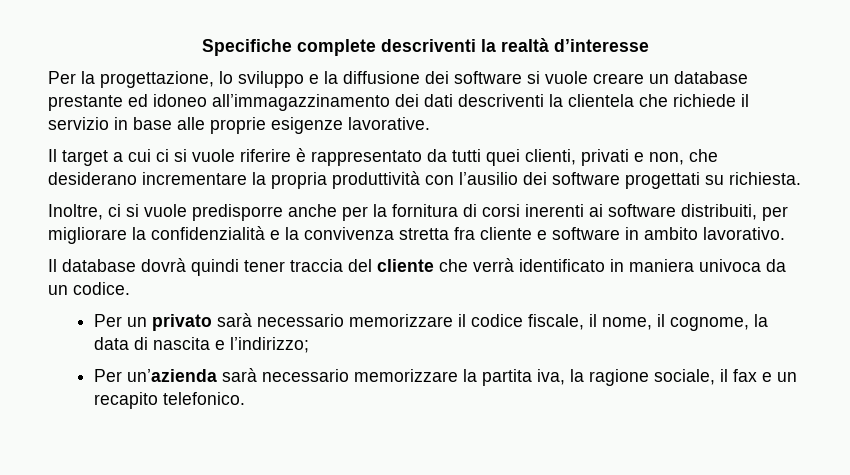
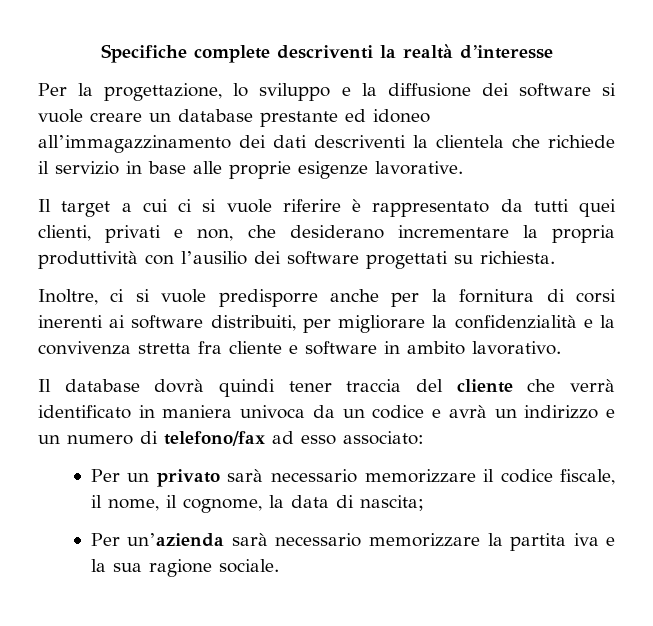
- Il database dovrà quindi tener traccia del cliente che verrà identificato in maniera univoca da un codice.
+ Il database dovrà quindi tener traccia del cliente che verrà identificato in maniera univoca da un codice e avrà un indirizzo e un numero di telefono/fax ad esso associato:
- Per un privato sarà necessario memorizzare il codice fiscale, il nome, il cognome, la data di nascita e l’indirizzo;
+ Per un privato sarà necessario memorizzare il codice fiscale, il nome, il cognome, la data di nascita;
- Per un’azienda sarà necessario memorizzare la partita iva, la ragione sociale, il fax e un recapito telefonico.
+ Per un’azienda sarà necessario memorizzare la partita iva e la sua ragione sociale.

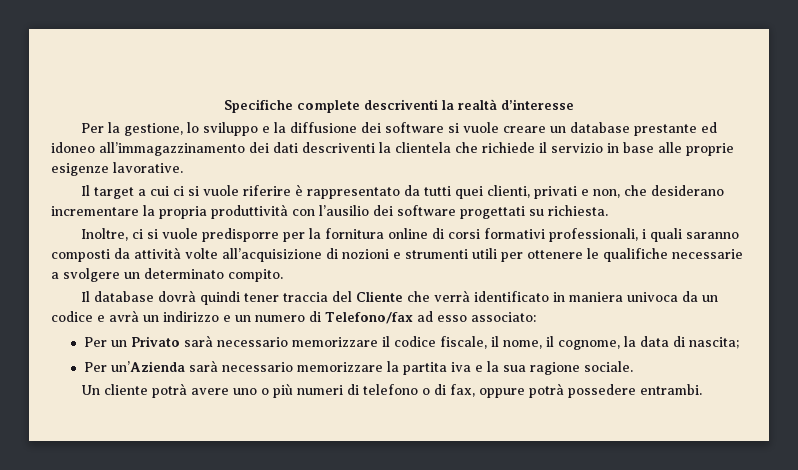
- Per la progettazione, lo sviluppo e la diffusione dei software si vuole creare un database prestante ed idoneo all’immagazzinamento dei dati descriventi la clientela che richiede il servizio in base alle proprie esigenze lavorative.
+ Per la gestione, lo sviluppo e la diffusione dei software si vuole creare un database prestante ed idoneo all’immagazzinamento dei dati descriventi la clientela che richiede il servizio in base alle proprie esigenze lavorative.
- Inoltre, ci si vuole predisporre anche per la fornitura di corsi inerenti ai software distribuiti, per migliorare la confidenzialità e la convivenza stretta fra cliente e software in ambito lavorativo.
+ Inoltre, ci si vuole predisporre per la fornitura online di corsi formativi professionali, i quali saranno composti da attività volte all’acquisizione di nozioni e strumenti utili per ottenere le qualifiche necessarie a svolgere un determinato compito.
- Il database dovrà quindi tener traccia del cliente che verrà identificato in maniera univoca da un codice e avrà un indirizzo e un numero di telefono/fax ad esso associato:
+ Il database dovrà quindi tener traccia del Cliente che verrà identificato in maniera univoca da un codice e avrà un indirizzo e un numero di Telefono/fax ad esso associato:
- Per un privato sarà necessario memorizzare il codice fiscale, il nome, il cognome, la data di nascita;
+ Per un Privato sarà necessario memorizzare il codice fiscale, il nome, il cognome, la data di nascita;
- Per un’azienda sarà necessario memorizzare la partita iva e la sua ragione sociale.
+ Per un’Azienda sarà necessario memorizzare la partita iva e la sua ragione sociale.
+ Un cliente potrà avere uno o più numeri di telefono o di fax, oppure potrà possedere entrambi.

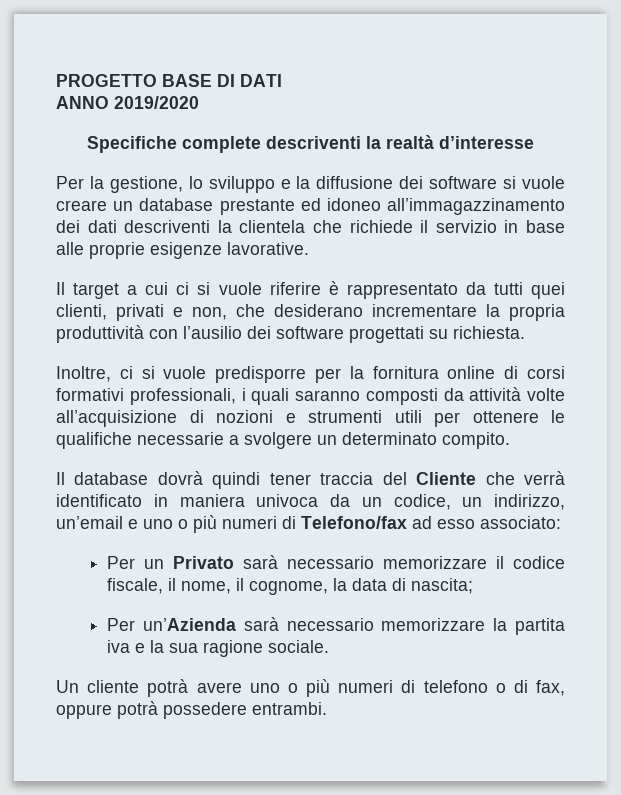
+ PROGETTO BASE DI DATI
+ ANNO 2019/2020
- Il database dovrà quindi tener traccia del Cliente che verrà identificato in maniera univoca da un codice e avrà un indirizzo e un numero di Telefono/fax ad esso associato:
+ Il database dovrà quindi tener traccia del Cliente che verrà identificato in maniera univoca da un codice, un indirizzo, un’email e uno o più numeri di Telefono/fax ad esso associato:

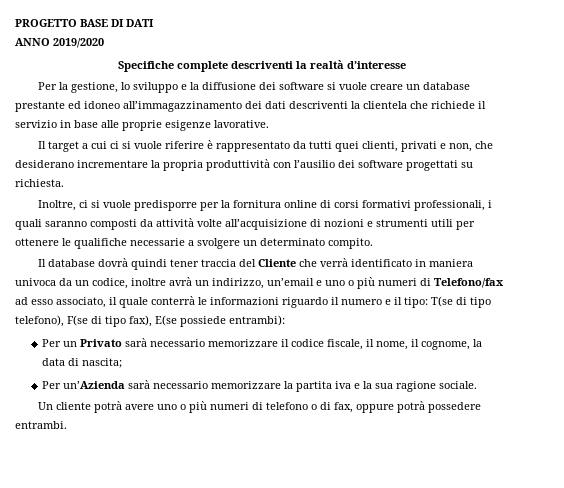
- Il database dovrà quindi tener traccia del Cliente che verrà identificato in maniera univoca da un codice, un indirizzo, un’email e uno o più numeri di Telefono/fax ad esso associato:
+ Il database dovrà quindi tener traccia del Cliente che verrà identificato in maniera univoca da un codice, inoltre avrà un indirizzo, un’email e uno o più numeri di Telefono/fax ad esso associato, il quale conterrà le informazioni riguardo il numero e il tipo: T(se di tipo telefono), F(se di tipo fax), E(se possiede entrambi):

